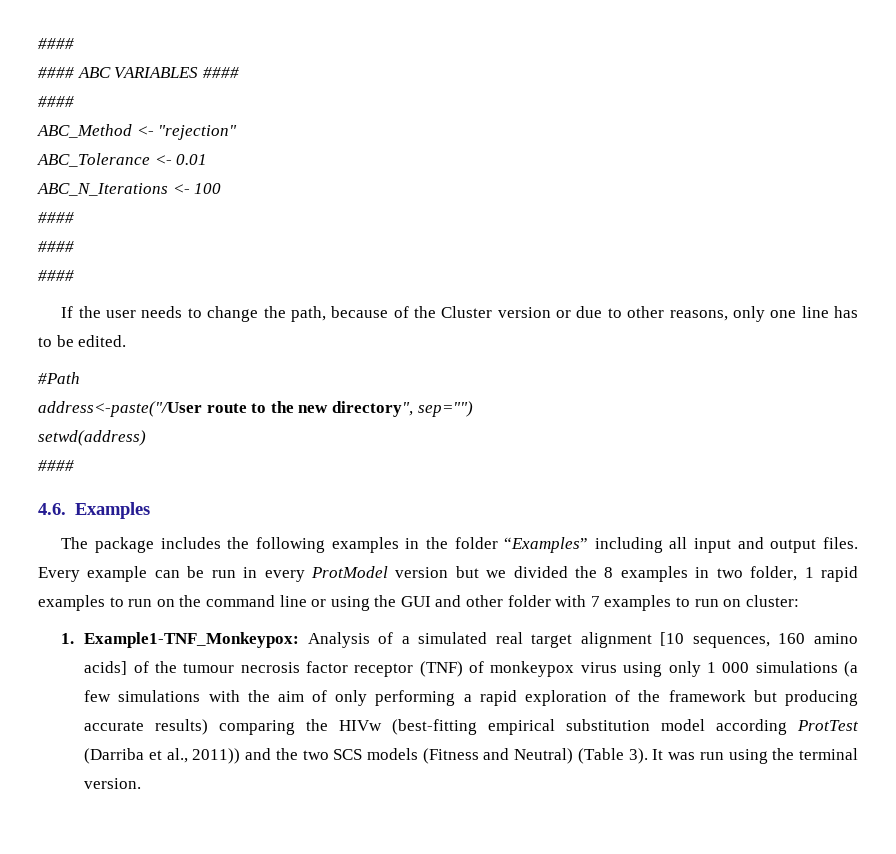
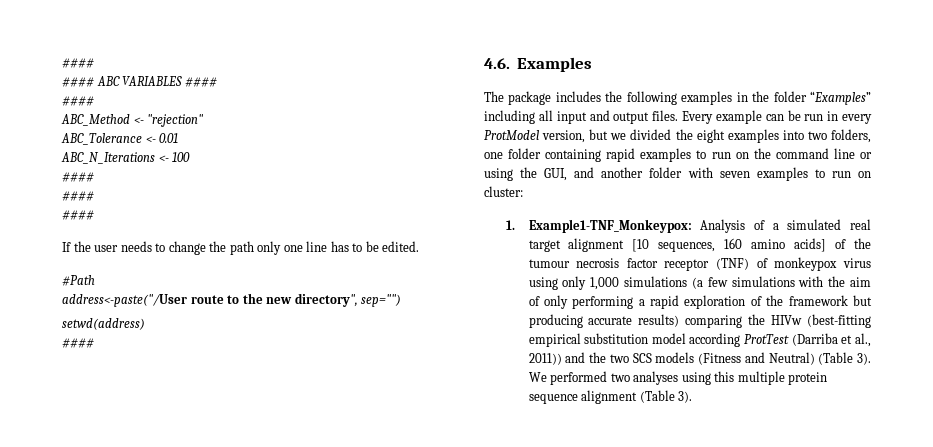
- If the user needs to change the path, because of the Cluster version or due to other reasons, only one line has to be edited.
+ If the user needs to change the path only one line has to be edited.
- Every example can be run in every ProtModel version but we divided the 8 examples in two folder, 1 rapid examples to run on the command line or using the GUI and other folder with 7 examples to run on cluster:
+ Every example can be run in every ProtModel version, but we divided the eight examples into two folders, one folder containing rapid examples to run on the command line or using the GUI, and another folder with seven examples to run on cluster:
- Analysis of a simulated real target alignment [10 sequences, 160 amino acids] of the tumour necrosis factor receptor (TNF) of monkeypox virus using only 1 000 simulations (a few simulations with the aim of only performing a rapid exploration of the framework but producing accurate results) comparing the HIVw (best-fitting empirical substitution model according ProtTest (Darriba et al., 2011)) and the two SCS models (Fitness and Neutral) (Table 3).
+ Analysis of a simulated real target alignment [10 sequences, 160 amino acids] of the tumour necrosis factor receptor (TNF) of monkeypox virus using only 1,000 simulations (a few simulations with the aim of only performing a rapid exploration of the framework but producing accurate results) comparing the HIVw (best-fitting empirical substitution model according ProtTest (Darriba et al., 2011)) and the two SCS models (Fitness and Neutral) (Table 3).
- It was run using the terminal version.
+ We performed two analyses using this multiple protein sequence alignment (Table 3).

